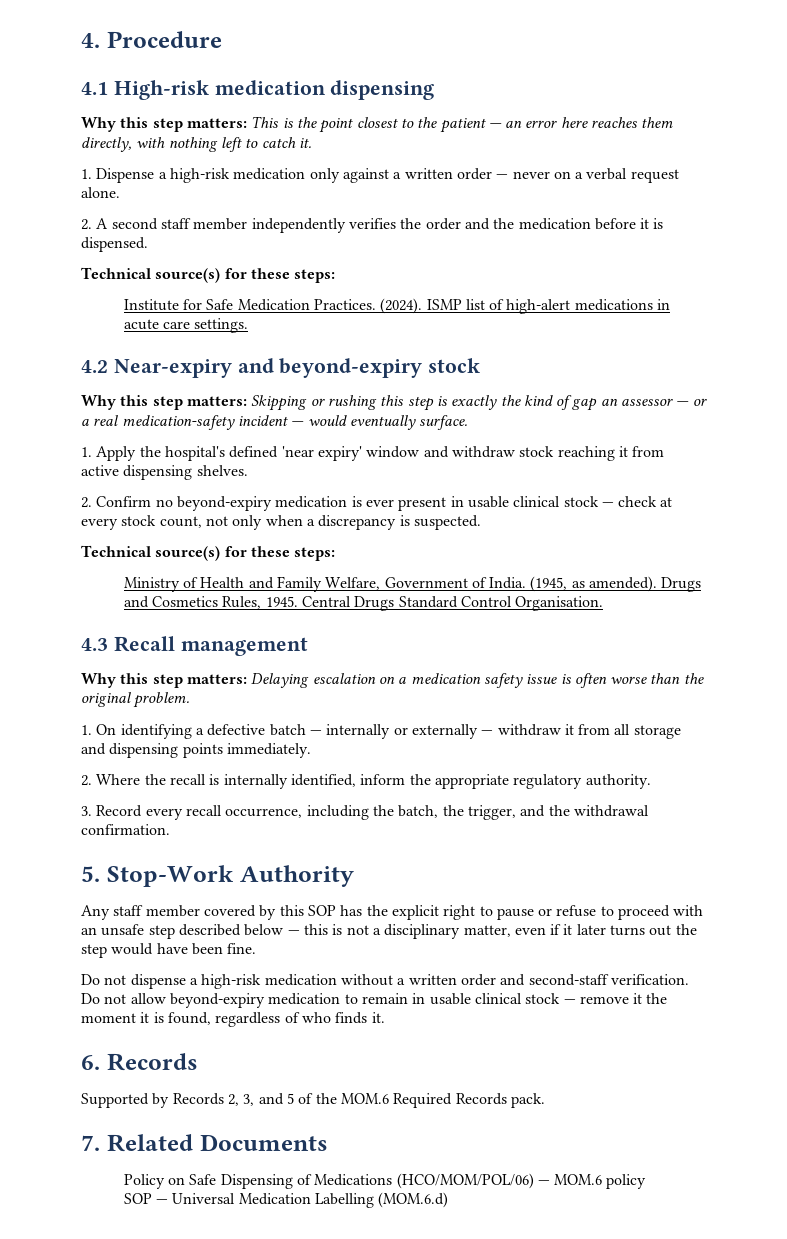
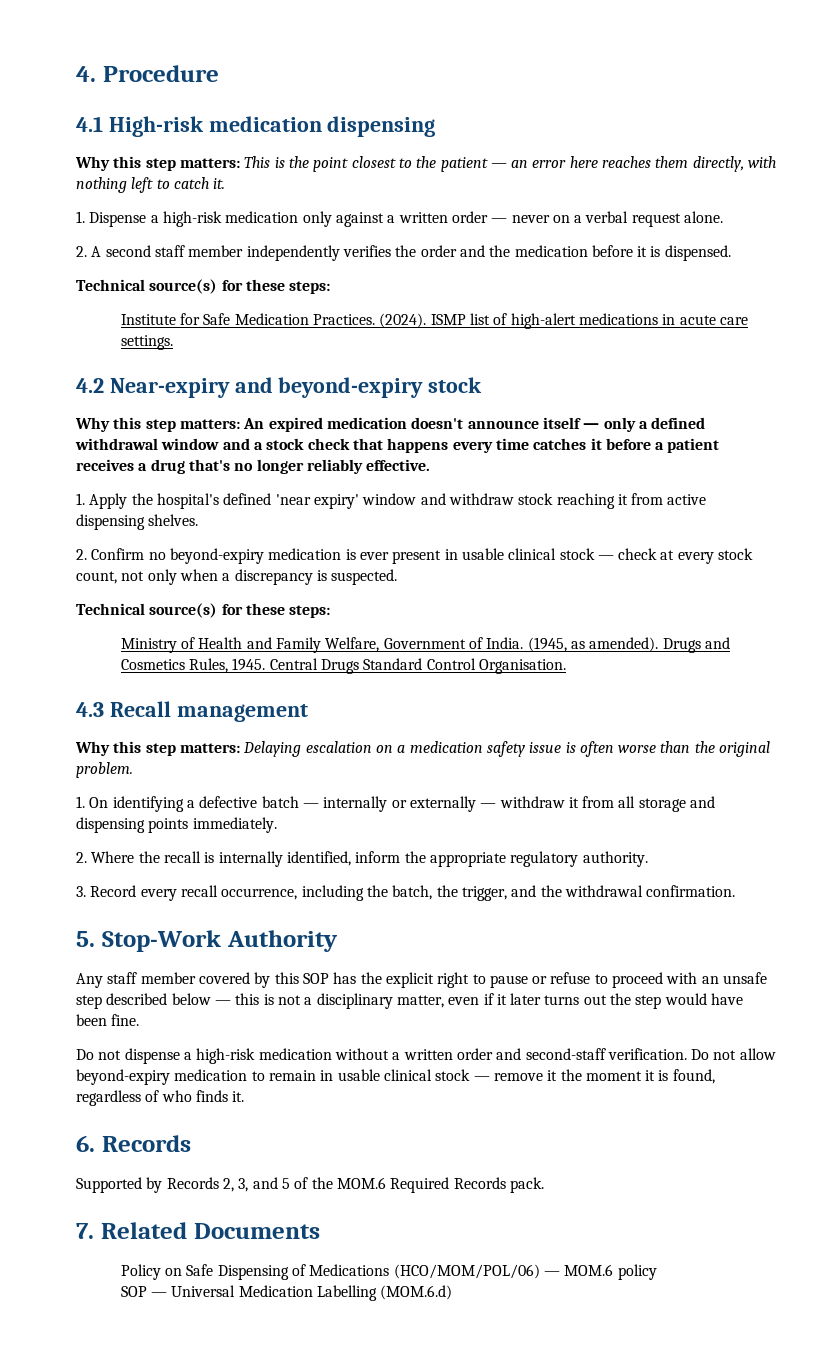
- Why this step matters: Skipping or rushing this step is exactly the kind of gap an assessor — or a real medication-safety incident — would eventually surface.
+ Why this step matters: An expired medication doesn't announce itself — only a defined withdrawal window and a stock check that happens every time catches it before a patient receives a drug that's no longer reliably effective.

